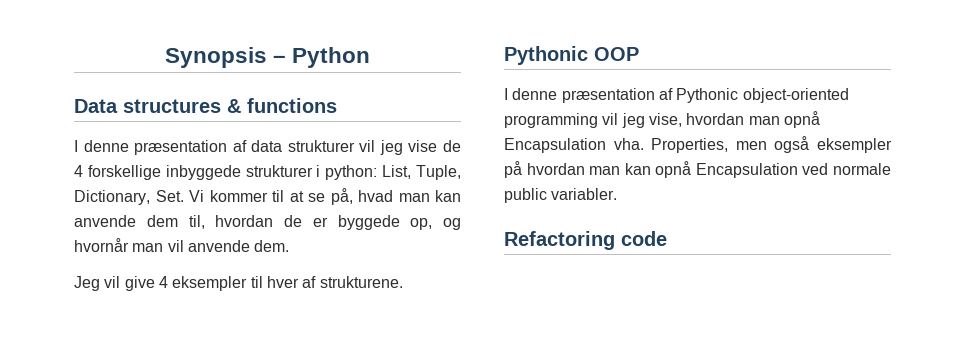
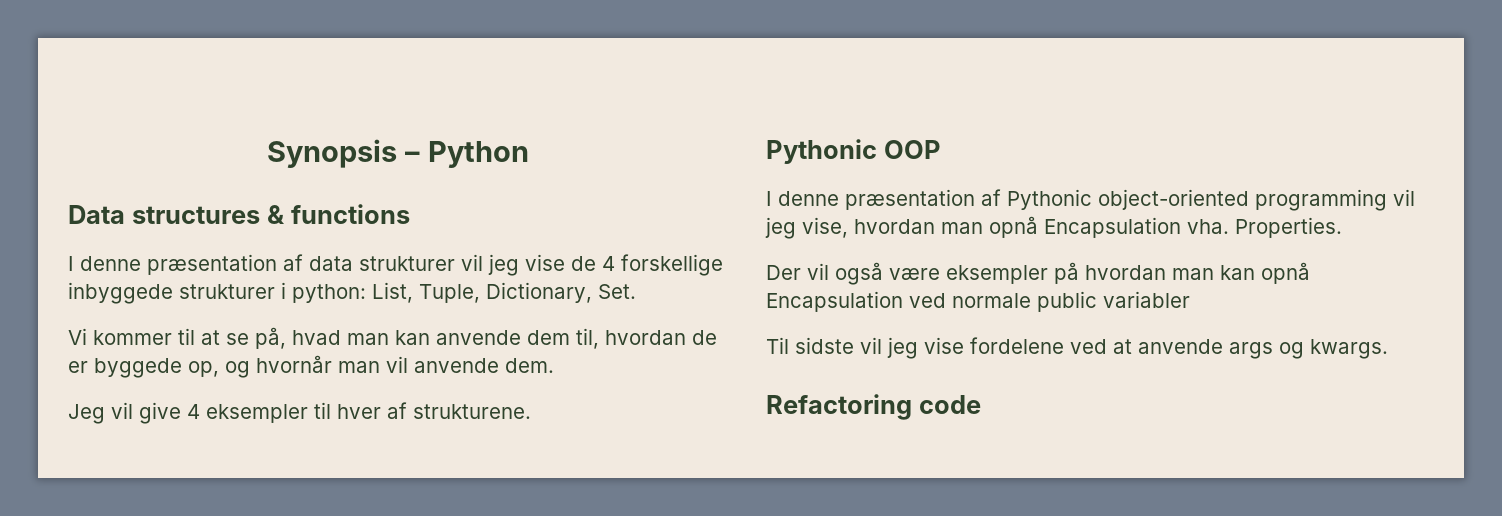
- I denne præsentation af data strukturer vil jeg vise de 4 forskellige inbyggede strukturer i python: List, Tuple, Dictionary, Set. Vi kommer til at se på, hvad man kan anvende dem til, hvordan de er byggede op, og hvornår man vil anvende dem.
+ I denne præsentation af data strukturer vil jeg vise de 4 forskellige inbyggede strukturer i python: List, Tuple, Dictionary, Set.
+ Vi kommer til at se på, hvad man kan anvende dem til, hvordan de er byggede op, og hvornår man vil anvende dem.
- Properties, men også eksempler på hvordan man kan opnå Encapsulation ved normale public variabler.
+ Properties.
+ Der vil også være eksempler på hvordan man kan opnå Encapsulation ved normale public variabler
+ Til sidste vil jeg vise fordelene ved at anvende args og kwargs.

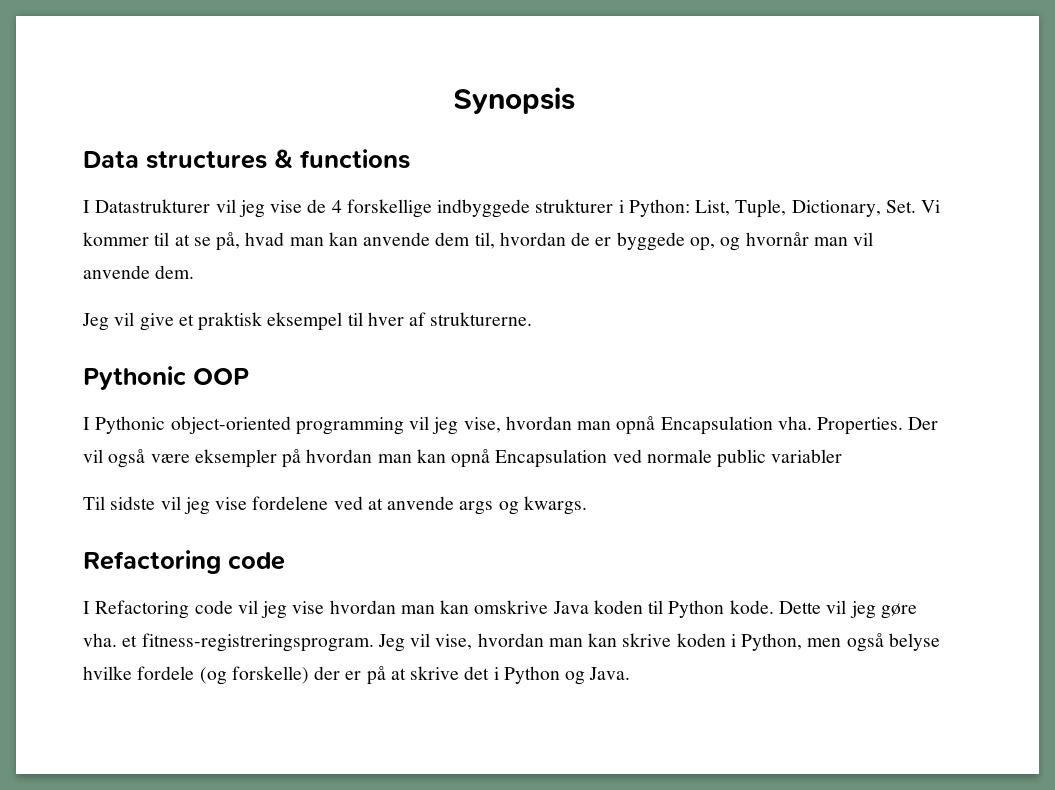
- Synopsis – Python
+ Synopsis
- I denne præsentation af data strukturer vil jeg vise de 4 forskellige inbyggede strukturer i python: List, Tuple, Dictionary, Set.
- Vi kommer til at se på, hvad man kan anvende dem til, hvordan de er byggede op, og hvornår man vil anvende dem.
+ I Datastrukturer vil jeg vise de 4 forskellige indbyggede strukturer i Python: List, Tuple, Dictionary, Set. Vi kommer til at se på, hvad man kan anvende dem til, hvordan de er byggede op, og hvornår man vil anvende dem.
- Jeg vil give 4 eksempler til hver af strukturene.
+ Jeg vil give et praktisk eksempel til hver af strukturerne.
- I denne præsentation af Pythonic object-oriented programming vil jeg vise, hvordan man opnå Encapsulation vha.
+ I Pythonic object-oriented programming vil jeg vise, hvordan man opnå Encapsulation vha.
- Properties.
- Der vil også være eksempler på hvordan man kan opnå Encapsulation ved normale public variabler
+ Properties. Der vil også være eksempler på hvordan man kan opnå Encapsulation ved normale public variabler
+ I Refactoring code vil jeg vise hvordan man kan omskrive Java koden til Python kode. Dette vil jeg gøre vha. et fitness-registreringsprogram. Jeg vil vise, hvordan man kan skrive koden i Python, men også belyse hvilke fordele (og forskelle) der er på at skrive det i Python og Java.

